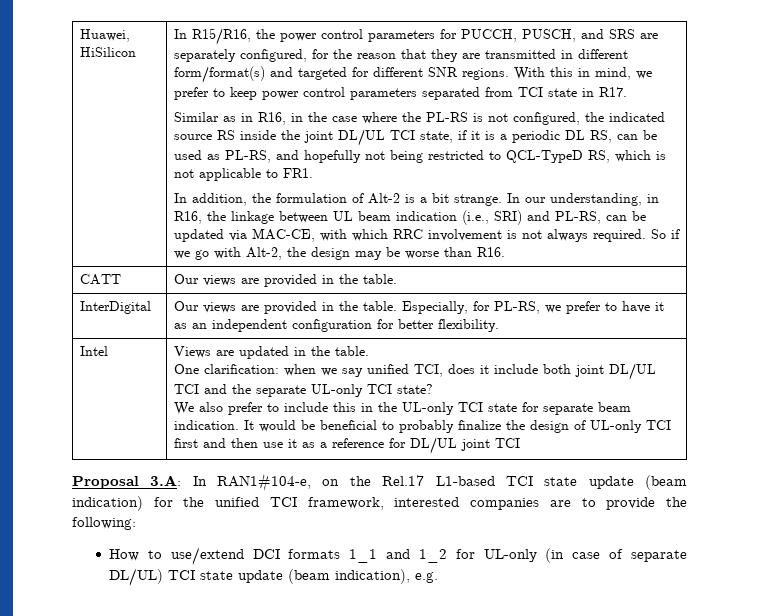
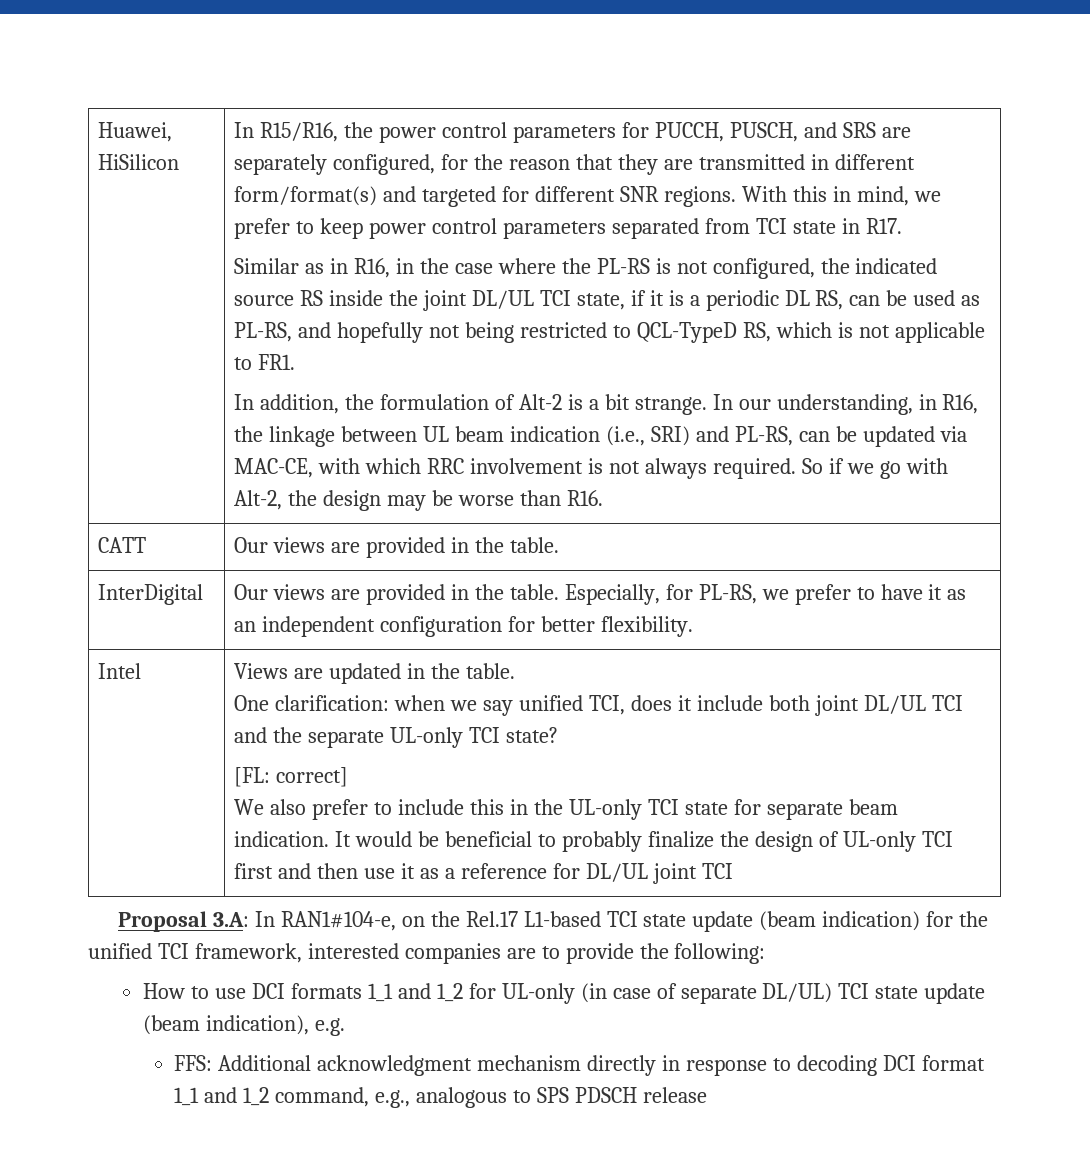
+ [FL: correct]
- How to use/extend DCI formats 1_1 and 1_2 for UL-only (in case of separate DL/UL) TCI state update (beam indication), e.g.
+ How to use DCI formats 1_1 and 1_2 for UL-only (in case of separate DL/UL) TCI state update (beam indication), e.g.
+ FFS: Additional acknowledgment mechanism directly in response to decoding DCI format 1_1 and 1_2 command, e.g., analogous to SPS PDSCH release

